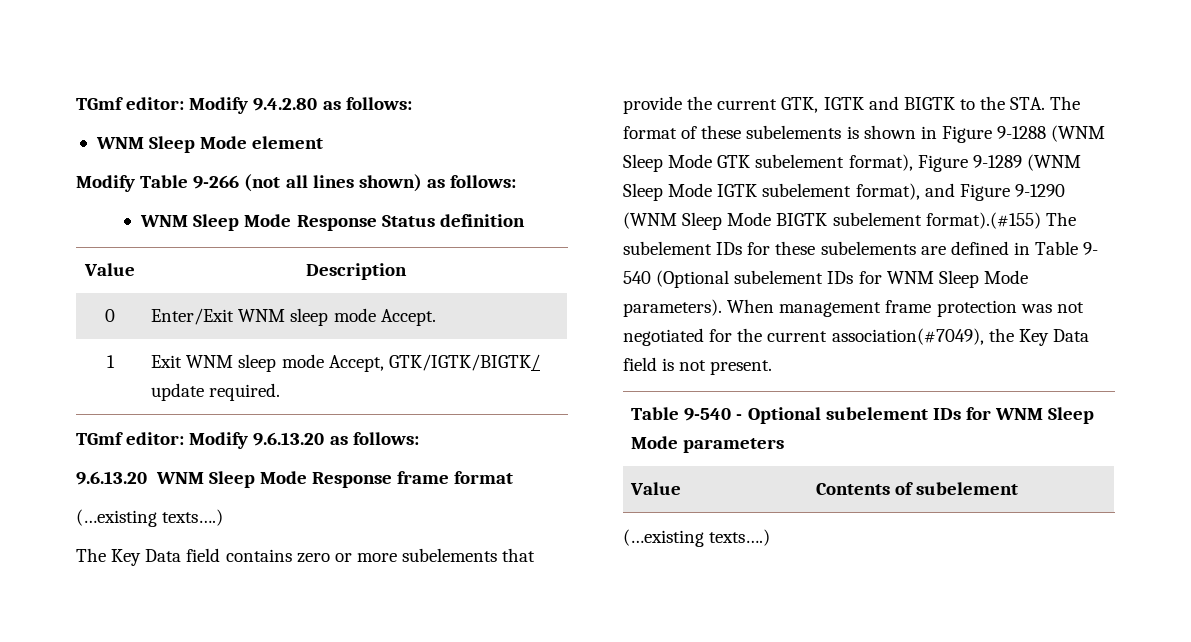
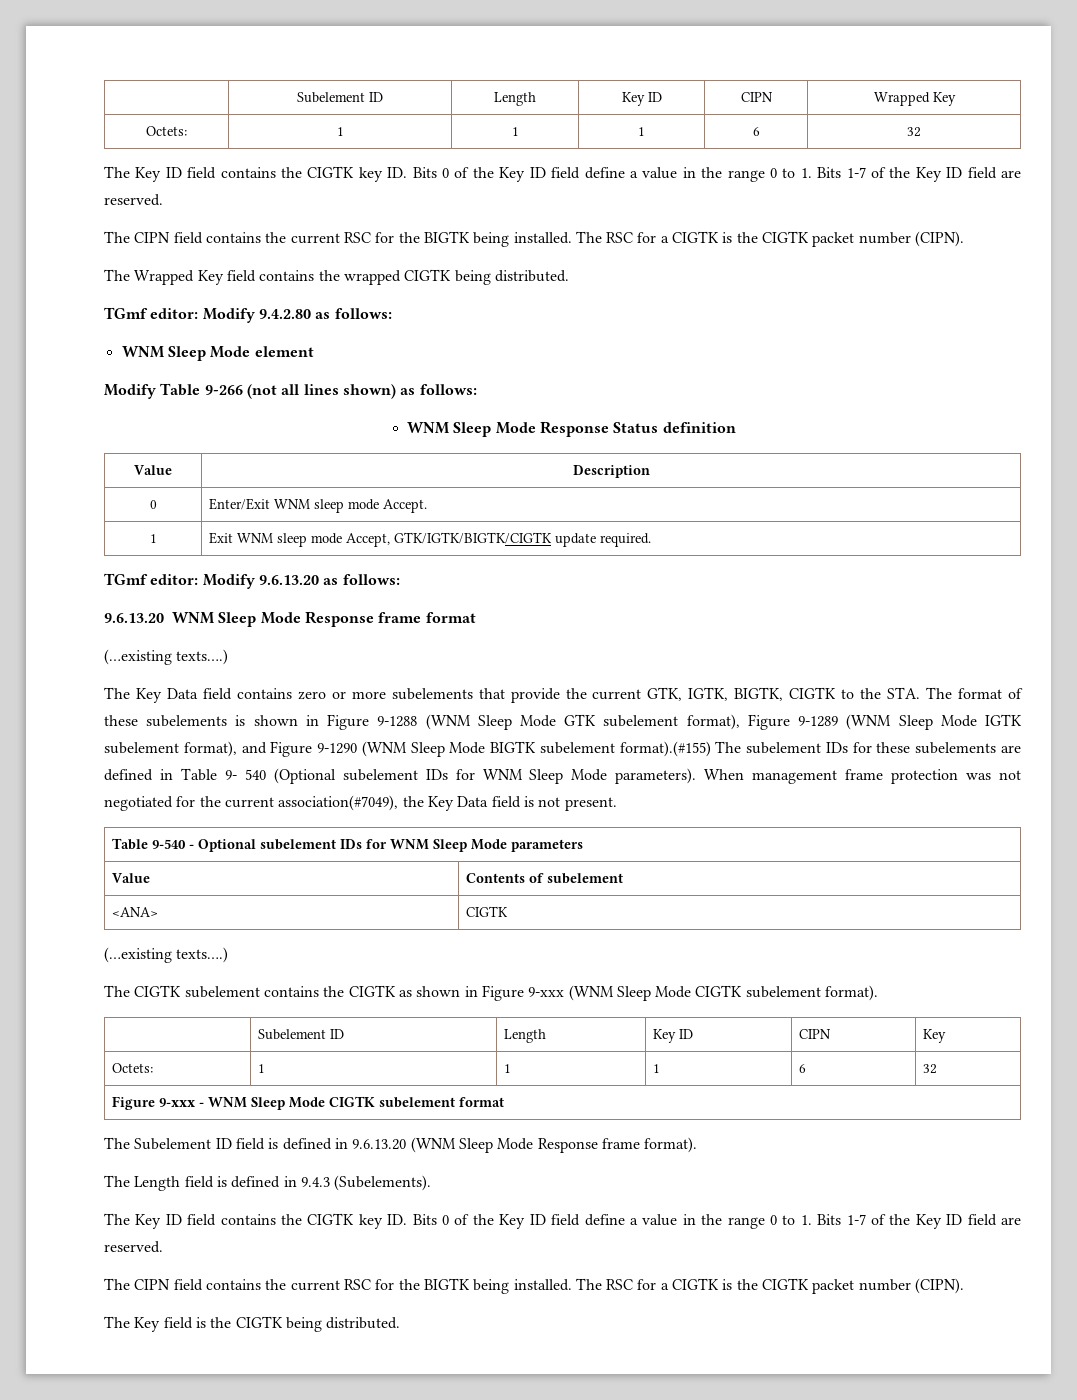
+ | Subelement ID | Length | Key ID | CIPN | Wrapped Key
+ Octets: | 1 | 1 | 1 | 6 | 32
+ The Key ID field contains the CIGTK key ID. Bits 0 of the Key ID field define a value in the range 0 to 1. Bits 1-7 of the Key ID field are reserved.
+ The CIPN field contains the current RSC for the BIGTK being installed. The RSC for a CIGTK is the CIGTK packet number (CIPN).
+ The Wrapped Key field contains the wrapped CIGTK being distributed.
- 1 | Exit WNM sleep mode Accept, GTK/IGTK/BIGTK/ update required.
+ 1 | Exit WNM sleep mode Accept, GTK/IGTK/BIGTK/CIGTK update required.
- The Key Data field contains zero or more subelements that provide the current GTK, IGTK and BIGTK to the STA. The format of these subelements is shown in Figure 9-1288 (WNM Sleep Mode GTK subelement format), Figure 9-1289 (WNM Sleep Mode IGTK subelement format), and Figure 9-1290 (WNM Sleep Mode BIGTK subelement format).(#155) The subelement IDs for these subelements are defined in Table 9- 540 (Optional subelement IDs for WNM Sleep Mode parameters).
+ The Key Data field contains zero or more subelements that provide the current GTK, IGTK, BIGTK, CIGTK to the STA. The format of these subelements is shown in Figure 9-1288 (WNM Sleep Mode GTK subelement format), Figure 9-1289 (WNM Sleep Mode IGTK subelement format), and Figure 9-1290 (WNM Sleep Mode BIGTK subelement format).(#155) The subelement IDs for these subelements are defined in Table 9- 540 (Optional subelement IDs for WNM Sleep Mode parameters).
  Value | Contents of subelement
+ <ANA> | CIGTK
  (…existing texts….)
+ The CIGTK subelement contains the CIGTK as shown in Figure 9-xxx (WNM Sleep Mode CIGTK subelement format).
+ | Subelement ID | Length | Key ID | CIPN | Key
+ Octets: | 1 | 1 | 1 | 6 | 32
+ Figure 9-xxx - WNM Sleep Mode CIGTK subelement format
+ The Subelement ID field is defined in 9.6.13.20 (WNM Sleep Mode Response frame format).
+ The Length field is defined in 9.4.3 (Subelements).
+ The Key ID field contains the CIGTK key ID. Bits 0 of the Key ID field define a value in the range 0 to 1. Bits 1-7 of the Key ID field are reserved.
+ The CIPN field contains the current RSC for the BIGTK being installed. The RSC for a CIGTK is the CIGTK packet number (CIPN).
+ The Key field is the CIGTK being distributed.

